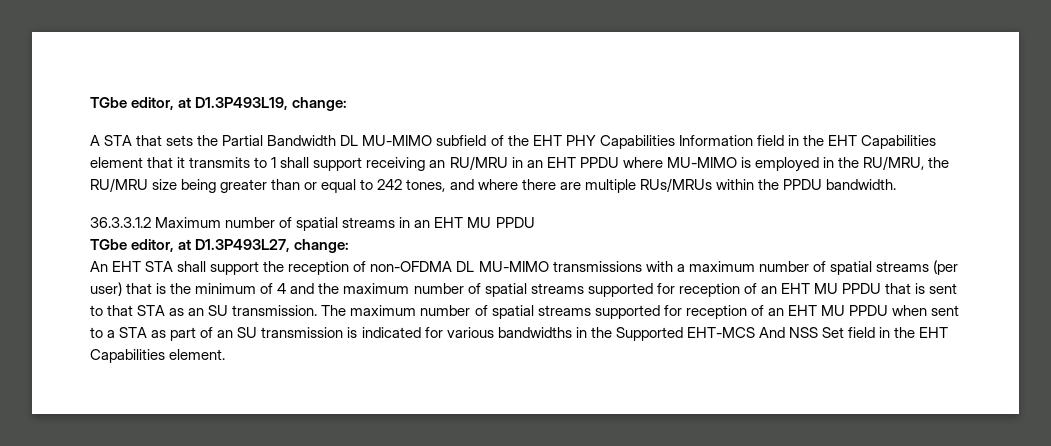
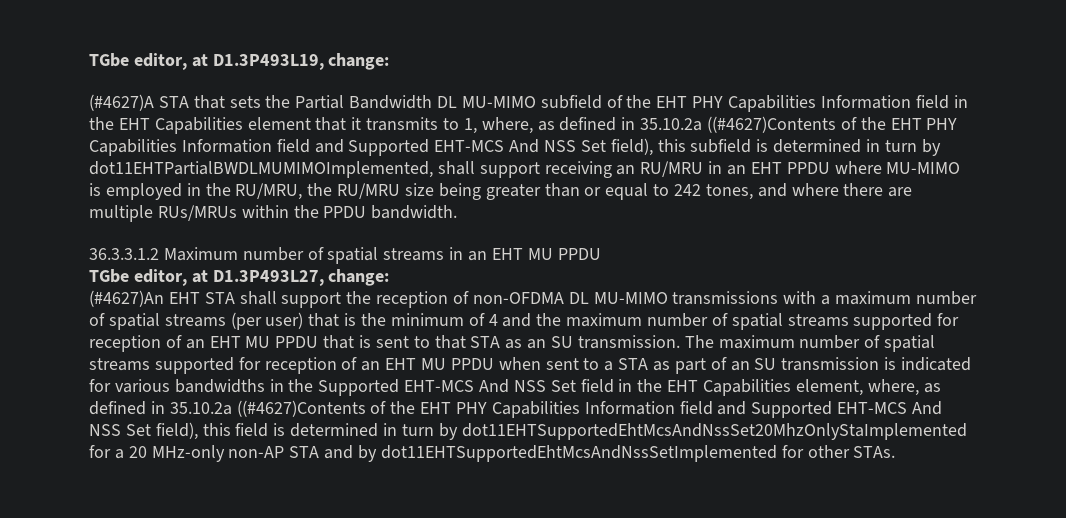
- A STA that sets the Partial Bandwidth DL MU-MIMO subfield of the EHT PHY Capabilities Information field in the EHT Capabilities element that it transmits to 1 shall support receiving an RU/MRU in an EHT PPDU where MU-MIMO is employed in the RU/MRU, the RU/MRU size being greater than or equal to 242 tones, and where there are multiple RUs/MRUs within the PPDU bandwidth.
+ (#4627)A STA that sets the Partial Bandwidth DL MU-MIMO subfield of the EHT PHY Capabilities Information field in the EHT Capabilities element that it transmits to 1, where, as defined in 35.10.2a ((#4627)Contents of the EHT PHY Capabilities Information field and Supported EHT-MCS And NSS Set field), this subfield is determined in turn by dot11EHTPartialBWDLMUMIMOImplemented, shall support receiving an RU/MRU in an EHT PPDU where MU-MIMO is employed in the RU/MRU, the RU/MRU size being greater than or equal to 242 tones, and where there are multiple RUs/MRUs within the PPDU bandwidth.
- An EHT STA shall support the reception of non-OFDMA DL MU-MIMO transmissions with a maximum number of spatial streams (per user) that is the minimum of 4 and the maximum number of spatial streams supported for reception of an EHT MU PPDU that is sent to that STA as an SU transmission.
+ (#4627)An EHT STA shall support the reception of non-OFDMA DL MU-MIMO transmissions with a maximum number of spatial streams (per user) that is the minimum of 4 and the maximum number of spatial streams supported for reception of an EHT MU PPDU that is sent to that STA as an SU transmission.
- The maximum number of spatial streams supported for reception of an EHT MU PPDU when sent to a STA as part of an SU transmission is indicated for various bandwidths in the Supported EHT-MCS And NSS Set field in the EHT Capabilities element.
+ The maximum number of spatial streams supported for reception of an EHT MU PPDU when sent to a STA as part of an SU transmission is indicated for various bandwidths in the Supported EHT-MCS And NSS Set field in the EHT Capabilities element, where, as defined in 35.10.2a ((#4627)Contents of the EHT PHY Capabilities Information field and Supported EHT-MCS And NSS Set field), this field is determined in turn by dot11EHTSupportedEhtMcsAndNssSet20MhzOnlyStaImplemented for a 20 MHz-only non-AP STA and by dot11EHTSupportedEhtMcsAndNssSetImplemented for other STAs.

